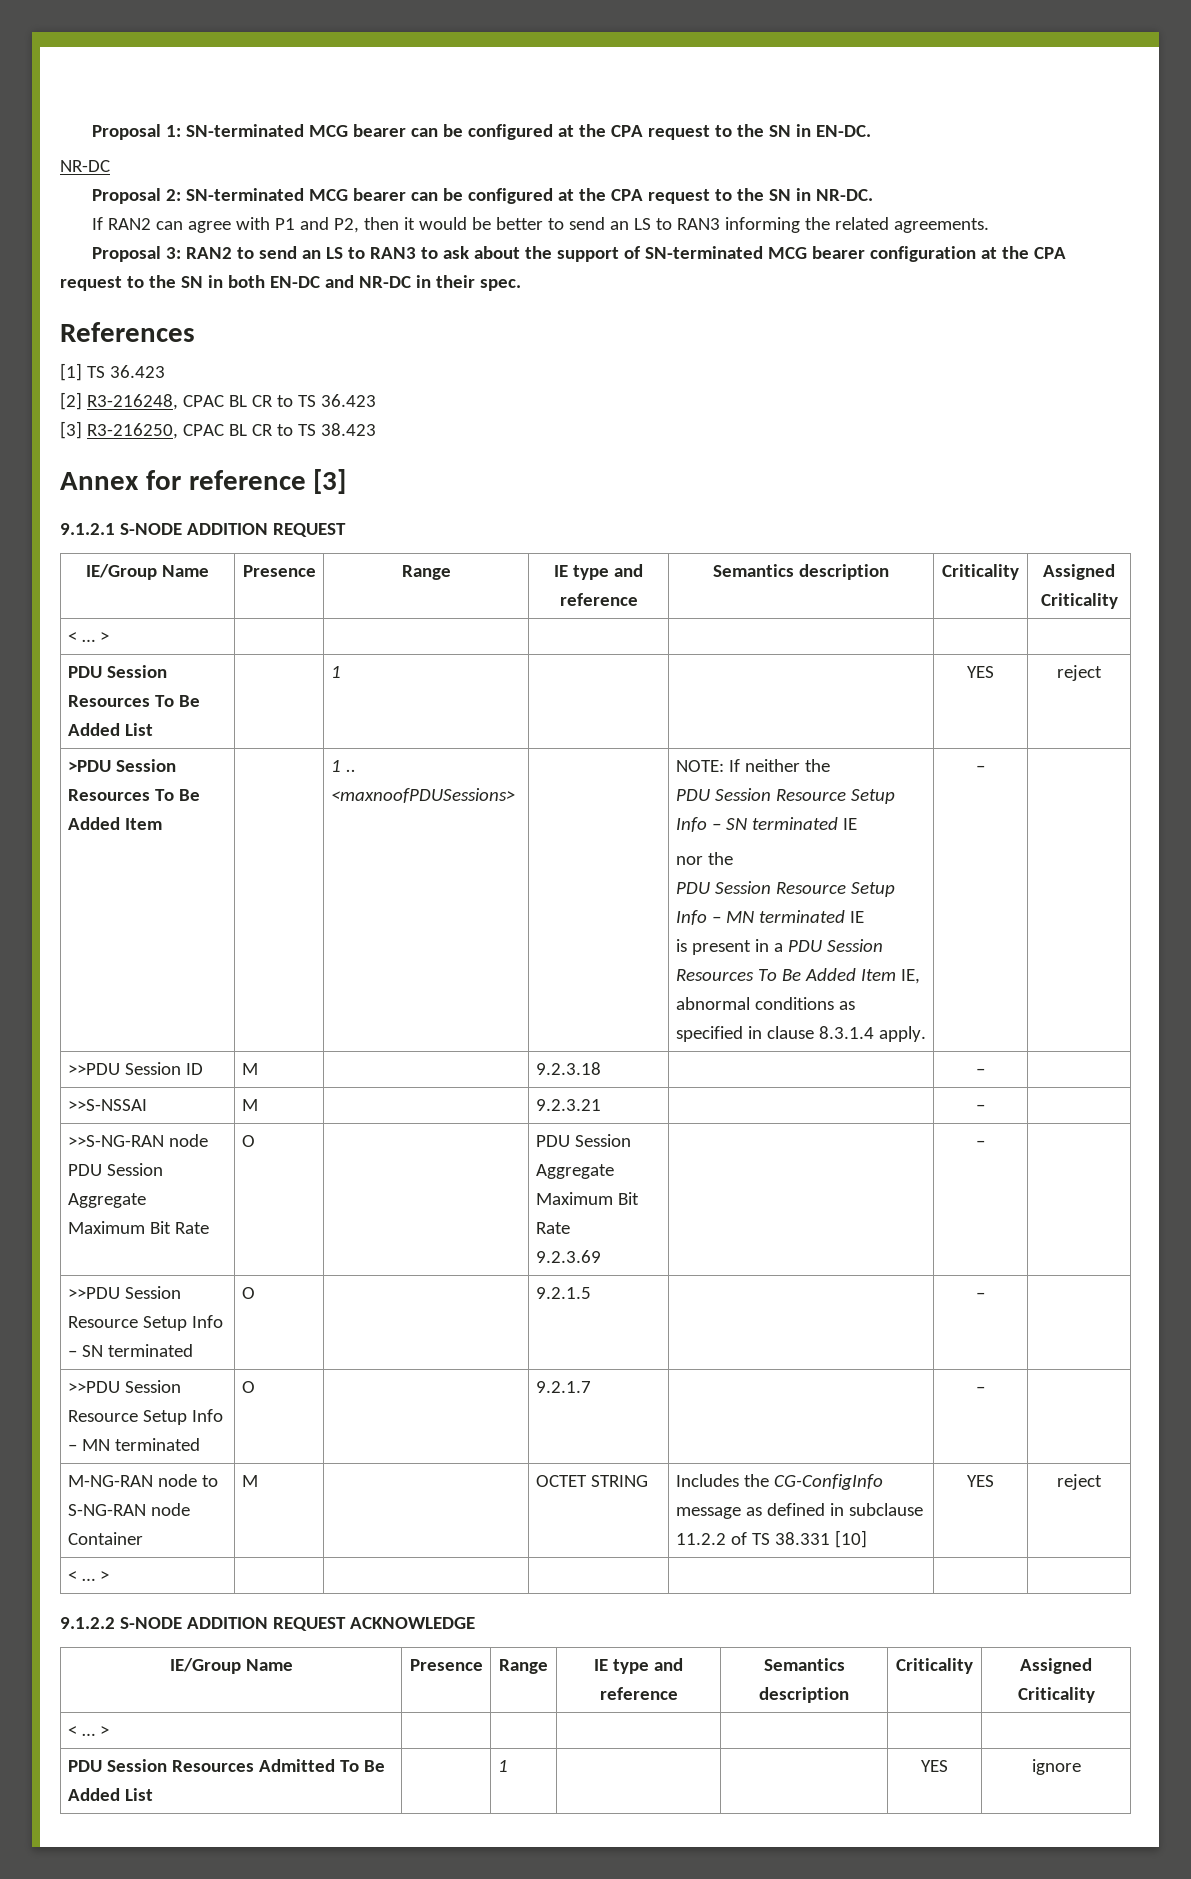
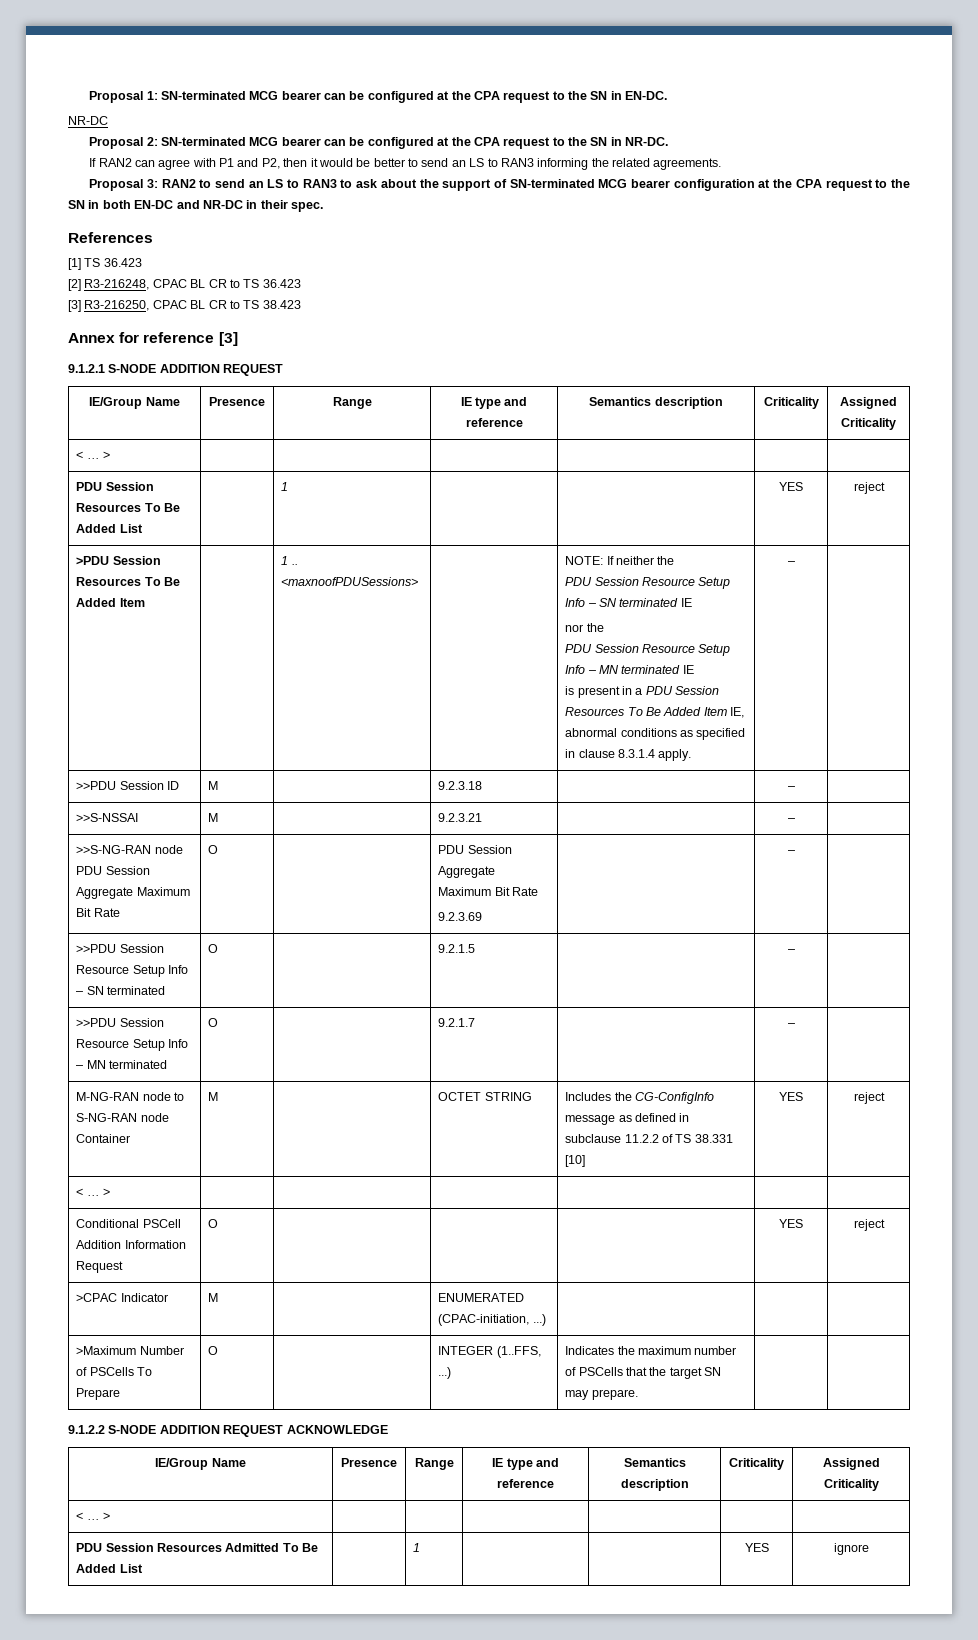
+ Conditional PSCell Addition Information Request | O | | | | YES | reject
+ >CPAC Indicator | M | | ENUMERATED (CPAC-initiation, ...) | | |
+ >Maximum Number of PSCells To Prepare | O | | INTEGER (1..FFS, ...) | Indicates the maximum number of PSCells that the target SN may prepare. | |

